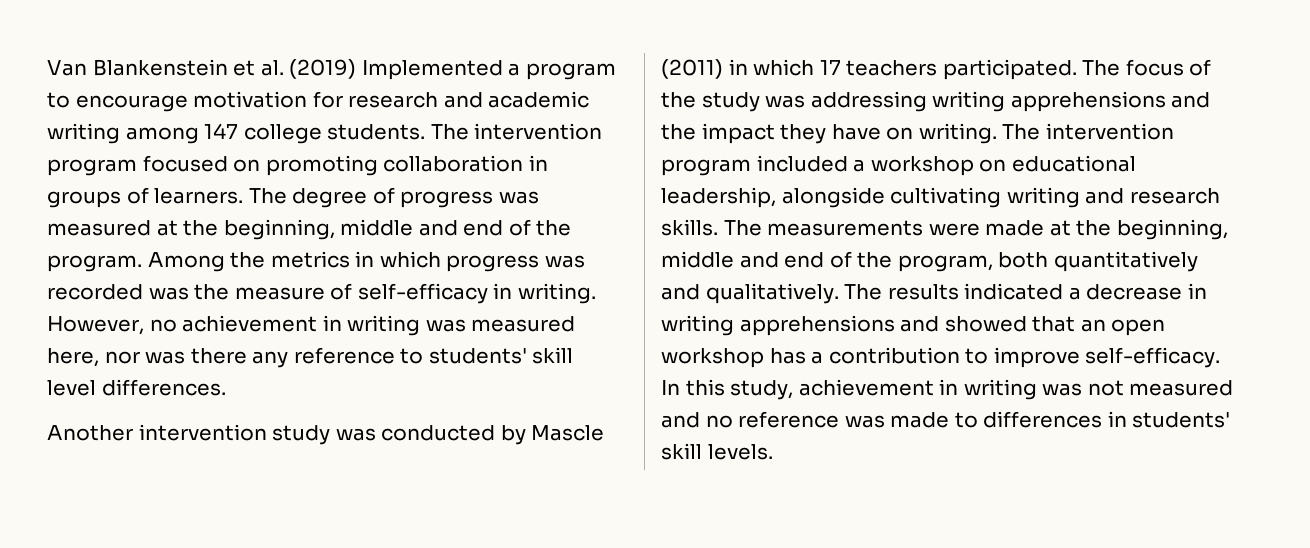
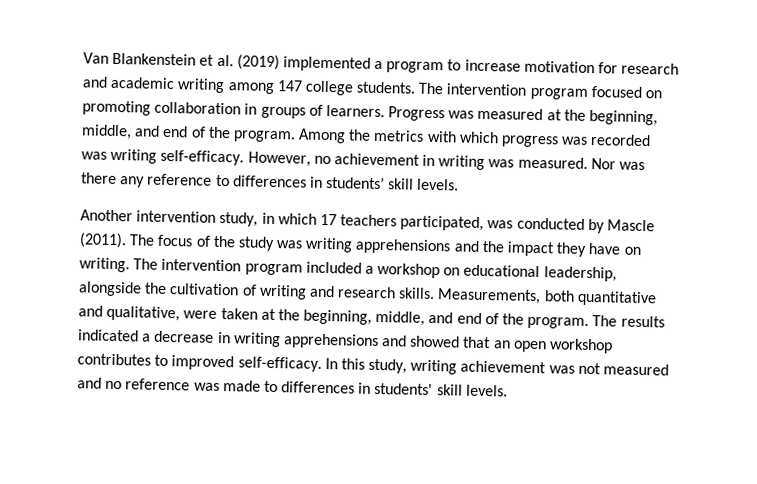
- Van Blankenstein et al. (2019) Implemented a program to encourage motivation for research and academic writing among 147 college students.
+ Van Blankenstein et al. (2019) implemented a program to increase motivation for research and academic writing among 147 college students.
- The degree of progress was measured at the beginning, middle and end of the program.
+ Progress was measured at the beginning, middle, and end of the program.
- Among the metrics in which progress was recorded was the measure of self-efficacy in writing.
+ Among the metrics with which progress was recorded was writing self-efficacy.
- However, no achievement in writing was measured here, nor was there any reference to students' skill level differences.
- Another intervention study was conducted by Mascle (2011) in which 17 teachers participated.
+ However, no achievement in writing was measured. Nor was there any reference to differences in students’ skill levels.
+ Another intervention study, in which 17 teachers participated, was conducted by Mascle (2011).
- The focus of the study was addressing writing apprehensions and the impact they have on writing.
+ The focus of the study was writing apprehensions and the impact they have on writing.
- The intervention program included a workshop on educational leadership, alongside cultivating writing and research skills.
+ The intervention program included a workshop on educational leadership, alongside the cultivation of writing and research skills.
- The measurements were made at the beginning, middle and end of the program, both quantitatively and qualitatively.
+ Measurements, both quantitative and qualitative, were taken at the beginning, middle, and end of the program.
- The results indicated a decrease in writing apprehensions and showed that an open workshop has a contribution to improve self-efficacy.
+ The results indicated a decrease in writing apprehensions and showed that an open workshop contributes to improved self-efficacy.
- In this study, achievement in writing was not measured and no reference was made to differences in students' skill levels.
+ In this study, writing achievement was not measured and no reference was made to differences in students' skill levels.

